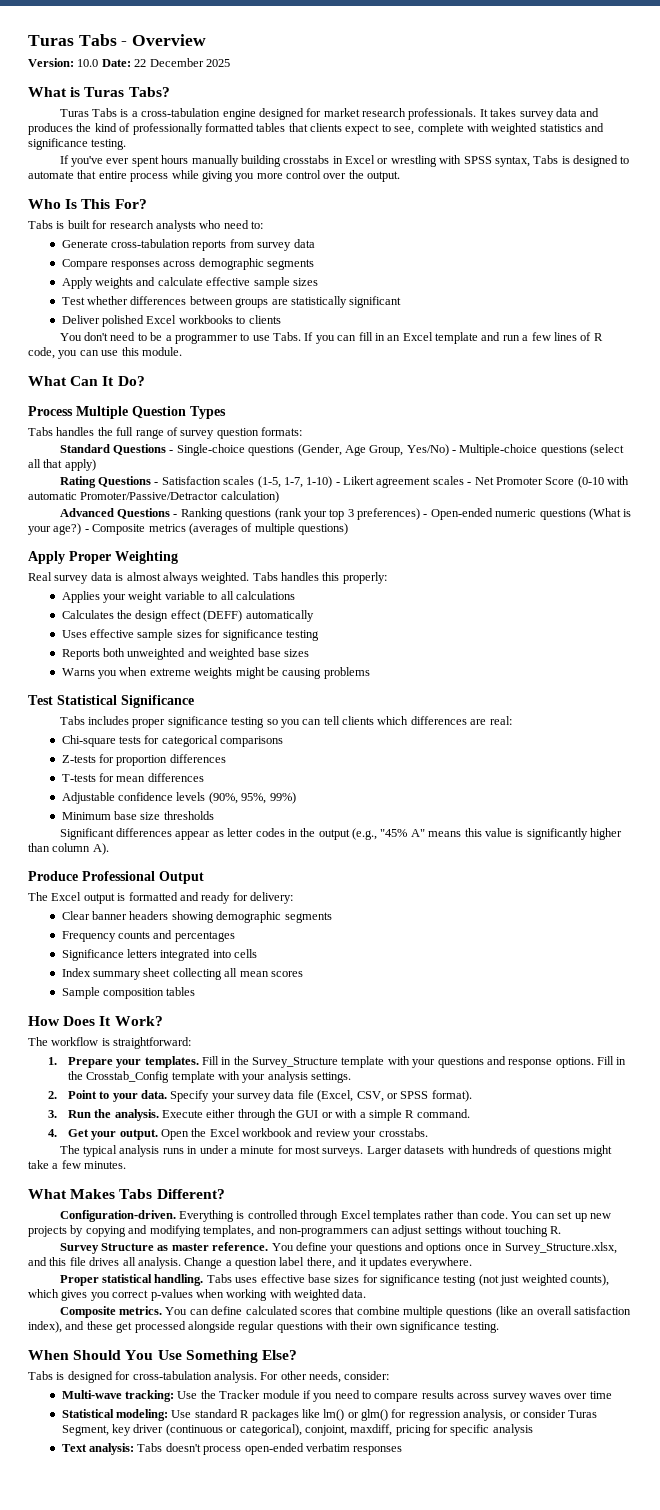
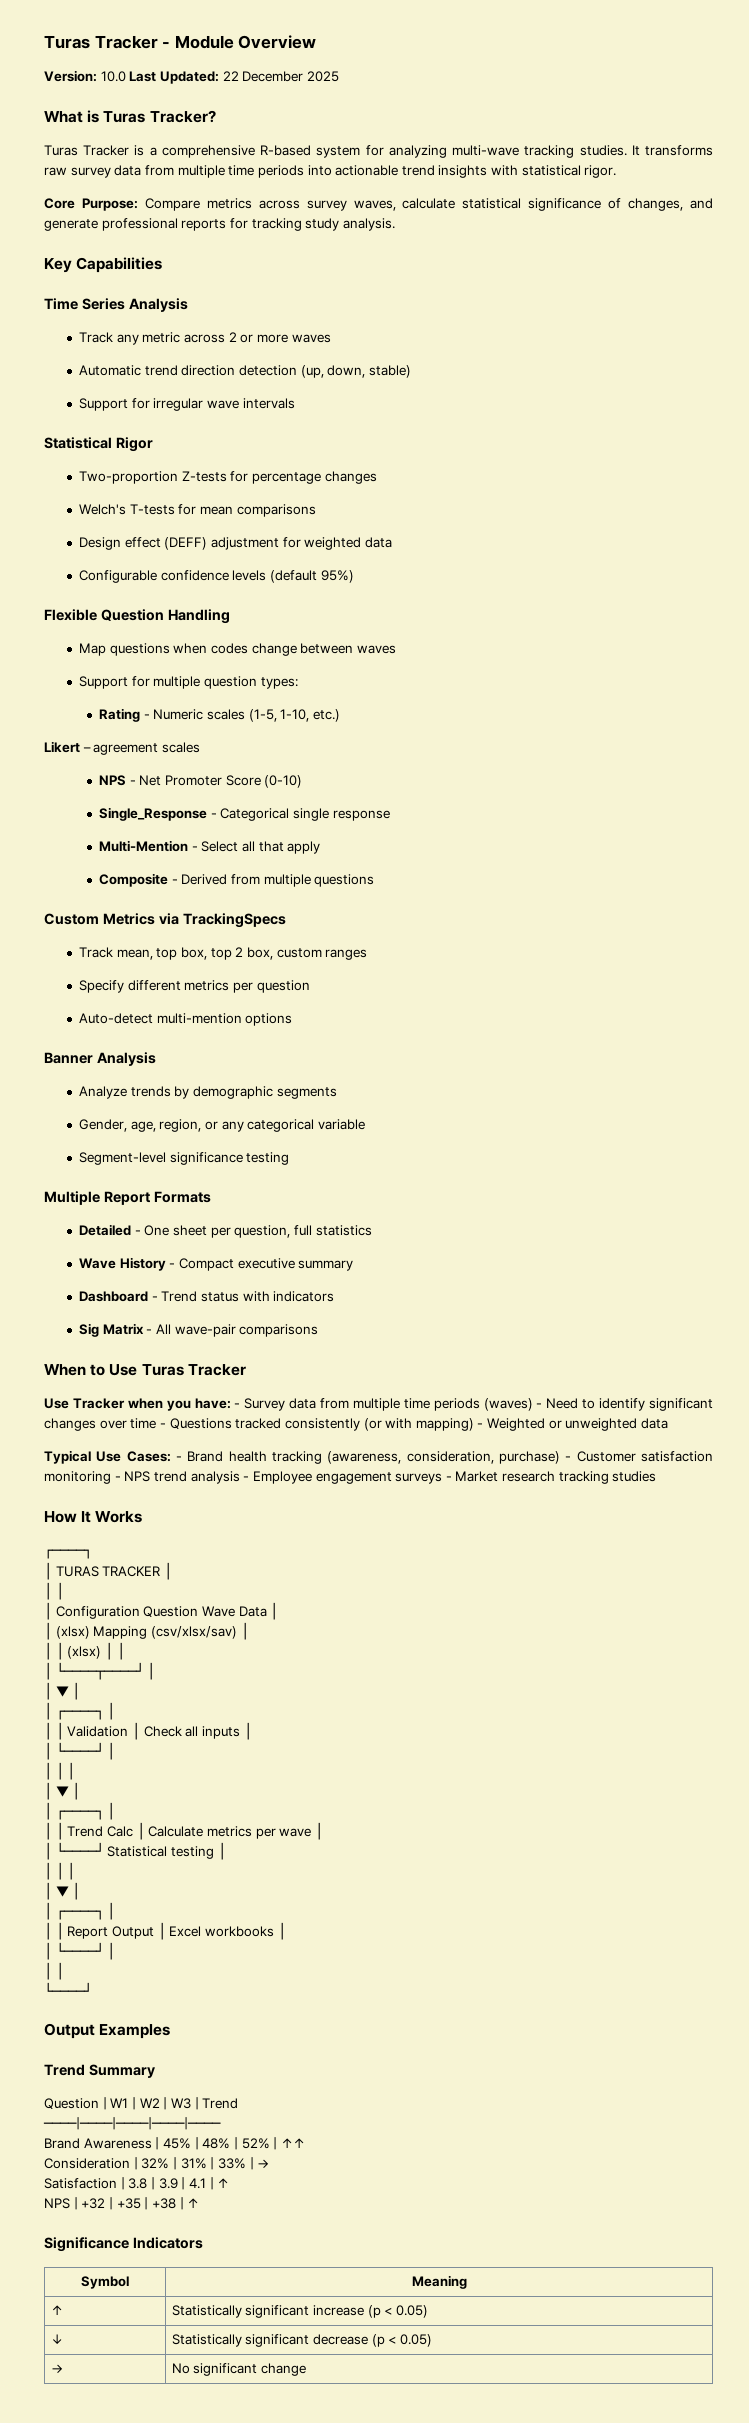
- Turas Tabs - Overview
+ Turas Tracker - Module Overview
- Version: 10.0 Date: 22 December 2025
+ Version: 10.0 Last Updated: 22 December 2025
- What is Turas Tabs?
- Turas Tabs is a cross-tabulation engine designed for market research professionals. It takes survey data and produces the kind of professionally formatted tables that clients expect to see, complete with weighted statistics and significance testing.
- If you've ever spent hours manually building crosstabs in Excel or wrestling with SPSS syntax, Tabs is designed to automate that entire process while giving you more control over the output.
- Who Is This For?
- Tabs is built for research analysts who need to:
- Generate cross-tabulation reports from survey data
- Compare responses across demographic segments
- Apply weights and calculate effective sample sizes
- Test whether differences between groups are statistically significant
- Deliver polished Excel workbooks to clients
- You don't need to be a programmer to use Tabs. If you can fill in an Excel template and run a few lines of R code, you can use this module.
- What Can It Do?
- Process Multiple Question Types
- Tabs handles the full range of survey question formats:
- Standard Questions - Single-choice questions (Gender, Age Group, Yes/No) - Multiple-choice questions (select all that apply)
- Rating Questions - Satisfaction scales (1-5, 1-7, 1-10) - Likert agreement scales - Net Promoter Score (0-10 with automatic Promoter/Passive/Detractor calculation)
- Advanced Questions - Ranking questions (rank your top 3 preferences) - Open-ended numeric questions (What is your age?) - Composite metrics (averages of multiple questions)
- Apply Proper Weighting
- Real survey data is almost always weighted. Tabs handles this properly:
- Applies your weight variable to all calculations
- Calculates the design effect (DEFF) automatically
- Uses effective sample sizes for significance testing
- Reports both unweighted and weighted base sizes
- Warns you when extreme weights might be causing problems
- Test Statistical Significance
- Tabs includes proper significance testing so you can tell clients which differences are real:
- Chi-square tests for categorical comparisons
- Z-tests for proportion differences
- T-tests for mean differences
- Adjustable confidence levels (90%, 95%, 99%)
- Minimum base size thresholds
- Significant differences appear as letter codes in the output (e.g., "45% A" means this value is significantly higher than column A).
- Produce Professional Output
- The Excel output is formatted and ready for delivery:
- Clear banner headers showing demographic segments
- Frequency counts and percentages
- Significance letters integrated into cells
- Index summary sheet collecting all mean scores
- Sample composition tables
- How Does It Work?
- The workflow is straightforward:
- 1. Prepare your templates. Fill in the Survey_Structure template with your questions and response options. Fill in the Crosstab_Config template with your analysis settings.
- 2. Point to your data. Specify your survey data file (Excel, CSV, or SPSS format).
- 3. Run the analysis. Execute either through the GUI or with a simple R command.
- 4. Get your output. Open the Excel workbook and review your crosstabs.
- The typical analysis runs in under a minute for most surveys. Larger datasets with hundreds of questions might take a few minutes.
- What Makes Tabs Different?
- Configuration-driven. Everything is controlled through Excel templates rather than code. You can set up new projects by copying and modifying templates, and non-programmers can adjust settings without touching R.
- Survey Structure as master reference. You define your questions and options once in Survey_Structure.xlsx, and this file drives all analysis. Change a question label there, and it updates everywhere.
- Proper statistical handling. Tabs uses effective base sizes for significance testing (not just weighted counts), which gives you correct p-values when working with weighted data.
- Composite metrics. You can define calculated scores that combine multiple questions (like an overall satisfaction index), and these get processed alongside regular questions with their own significance testing.
- When Should You Use Something Else?
- Tabs is designed for cross-tabulation analysis. For other needs, consider:
- Multi-wave tracking: Use the Tracker module if you need to compare results across survey waves over time
- Statistical modeling: Use standard R packages like lm() or glm() for regression analysis, or consider Turas Segment, key driver (continuous or categorical), conjoint, maxdiff, pricing for specific analysis
- Text analysis: Tabs doesn't process open-ended verbatim responses
+ What is Turas Tracker?
+ Turas Tracker is a comprehensive R-based system for analyzing multi-wave tracking studies. It transforms raw survey data from multiple time periods into actionable trend insights with statistical rigor.
+ Core Purpose: Compare metrics across survey waves, calculate statistical significance of changes, and generate professional reports for tracking study analysis.
+ Key Capabilities
+ Time Series Analysis
+ Track any metric across 2 or more waves
+ Automatic trend direction detection (up, down, stable)
+ Support for irregular wave intervals
+ Statistical Rigor
+ Two-proportion Z-tests for percentage changes
+ Welch's T-tests for mean comparisons
+ Design effect (DEFF) adjustment for weighted data
+ Configurable confidence levels (default 95%)
+ Flexible Question Handling
+ Map questions when codes change between waves
+ Support for multiple question types:
+ Rating - Numeric scales (1-5, 1-10, etc.)
+ Likert – agreement scales
+ NPS - Net Promoter Score (0-10)
+ Single_Response - Categorical single response
+ Multi-Mention - Select all that apply
+ Composite - Derived from multiple questions
+ Custom Metrics via TrackingSpecs
+ Track mean, top box, top 2 box, custom ranges
+ Specify different metrics per question
+ Auto-detect multi-mention options
+ Banner Analysis
+ Analyze trends by demographic segments
+ Gender, age, region, or any categorical variable
+ Segment-level significance testing
+ Multiple Report Formats
+ Detailed - One sheet per question, full statistics
+ Wave History - Compact executive summary
+ Dashboard - Trend status with indicators
+ Sig Matrix - All wave-pair comparisons
+ When to Use Turas Tracker
+ Use Tracker when you have: - Survey data from multiple time periods (waves) - Need to identify significant changes over time - Questions tracked consistently (or with mapping) - Weighted or unweighted data
+ Typical Use Cases: - Brand health tracking (awareness, consideration, purchase) - Customer satisfaction monitoring - NPS trend analysis - Employee engagement surveys - Market research tracking studies
+ How It Works
+ ┌────┐
+ │ TURAS TRACKER │
+ │ │
+ │ Configuration Question Wave Data │
+ │ (xlsx) Mapping (csv/xlsx/sav) │
+ │ │ (xlsx) │ │
+ │ └────┬────┘ │
+ │ ▼ │
+ │ ┌────┐ │
+ │ │ Validation │ Check all inputs │
+ │ └────┘ │
+ │ │ │
+ │ ▼ │
+ │ ┌────┐ │
+ │ │ Trend Calc │ Calculate metrics per wave │
+ │ └────┘ Statistical testing │
+ │ │ │
+ │ ▼ │
+ │ ┌────┐ │
+ │ │ Report Output │ Excel workbooks │
+ │ └────┘ │
+ │ │
+ └────┘
+ Output Examples
+ Trend Summary
+ Question | W1 | W2 | W3 | Trend
+ ────|────|────|────|────
+ Brand Awareness | 45% | 48% | 52% | ↑↑
+ Consideration | 32% | 31% | 33% | →
+ Satisfaction | 3.8 | 3.9 | 4.1 | ↑
+ NPS | +32 | +35 | +38 | ↑
+ Significance Indicators
+ Symbol | Meaning
+ ↑ | Statistically significant increase (p < 0.05)
+ ↓ | Statistically significant decrease (p < 0.05)
+ → | No significant change

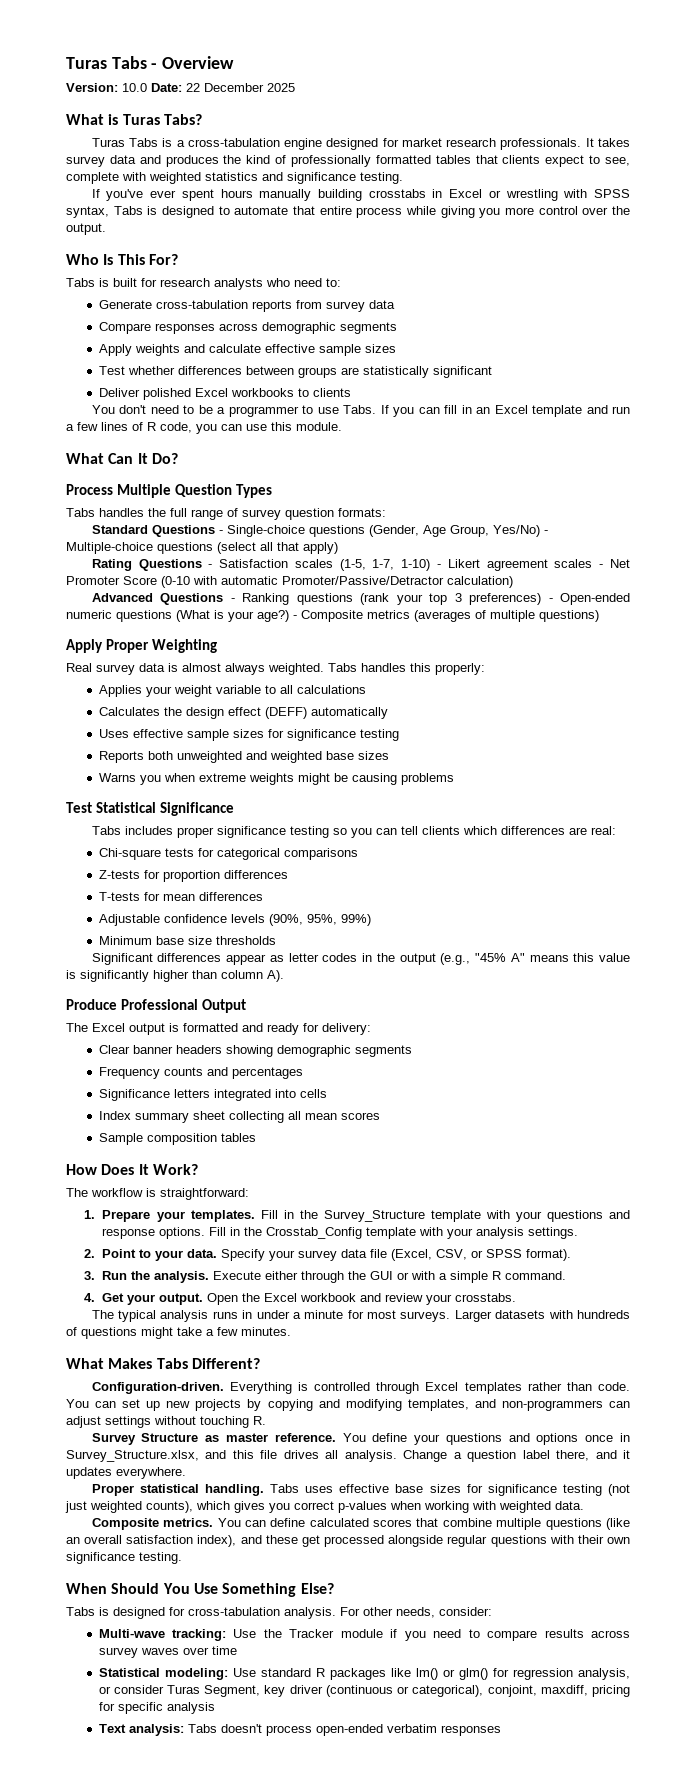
- Turas Tracker - Module Overview
+ Turas Tabs - Overview
- Version: 10.0 Last Updated: 22 December 2025
+ Version: 10.0 Date: 22 December 2025
- What is Turas Tracker?
- Turas Tracker is a comprehensive R-based system for analyzing multi-wave tracking studies. It transforms raw survey data from multiple time periods into actionable trend insights with statistical rigor.
- Core Purpose: Compare metrics across survey waves, calculate statistical significance of changes, and generate professional reports for tracking study analysis.
- Key Capabilities
- Time Series Analysis
- Track any metric across 2 or more waves
- Automatic trend direction detection (up, down, stable)
- Support for irregular wave intervals
- Statistical Rigor
- Two-proportion Z-tests for percentage changes
- Welch's T-tests for mean comparisons
- Design effect (DEFF) adjustment for weighted data
- Configurable confidence levels (default 95%)
- Flexible Question Handling
- Map questions when codes change between waves
- Support for multiple question types:
- Rating - Numeric scales (1-5, 1-10, etc.)
- Likert – agreement scales
- NPS - Net Promoter Score (0-10)
- Single_Response - Categorical single response
- Multi-Mention - Select all that apply
- Composite - Derived from multiple questions
- Custom Metrics via TrackingSpecs
- Track mean, top box, top 2 box, custom ranges
- Specify different metrics per question
- Auto-detect multi-mention options
- Banner Analysis
- Analyze trends by demographic segments
- Gender, age, region, or any categorical variable
- Segment-level significance testing
- Multiple Report Formats
- Detailed - One sheet per question, full statistics
- Wave History - Compact executive summary
- Dashboard - Trend status with indicators
- Sig Matrix - All wave-pair comparisons
- When to Use Turas Tracker
- Use Tracker when you have: - Survey data from multiple time periods (waves) - Need to identify significant changes over time - Questions tracked consistently (or with mapping) - Weighted or unweighted data
- Typical Use Cases: - Brand health tracking (awareness, consideration, purchase) - Customer satisfaction monitoring - NPS trend analysis - Employee engagement surveys - Market research tracking studies
- How It Works
- ┌────┐
- │ TURAS TRACKER │
- │ │
- │ Configuration Question Wave Data │
- │ (xlsx) Mapping (csv/xlsx/sav) │
- │ │ (xlsx) │ │
- │ └────┬────┘ │
- │ ▼ │
- │ ┌────┐ │
- │ │ Validation │ Check all inputs │
- │ └────┘ │
- │ │ │
- │ ▼ │
- │ ┌────┐ │
- │ │ Trend Calc │ Calculate metrics per wave │
- │ └────┘ Statistical testing │
- │ │ │
- │ ▼ │
- │ ┌────┐ │
- │ │ Report Output │ Excel workbooks │
- │ └────┘ │
- │ │
- └────┘
- Output Examples
- Trend Summary
- Question | W1 | W2 | W3 | Trend
- ────|────|────|────|────
- Brand Awareness | 45% | 48% | 52% | ↑↑
- Consideration | 32% | 31% | 33% | →
- Satisfaction | 3.8 | 3.9 | 4.1 | ↑
- NPS | +32 | +35 | +38 | ↑
- Significance Indicators
- Symbol | Meaning
- ↑ | Statistically significant increase (p < 0.05)
- ↓ | Statistically significant decrease (p < 0.05)
- → | No significant change
+ What is Turas Tabs?
+ Turas Tabs is a cross-tabulation engine designed for market research professionals. It takes survey data and produces the kind of professionally formatted tables that clients expect to see, complete with weighted statistics and significance testing.
+ If you've ever spent hours manually building crosstabs in Excel or wrestling with SPSS syntax, Tabs is designed to automate that entire process while giving you more control over the output.
+ Who Is This For?
+ Tabs is built for research analysts who need to:
+ Generate cross-tabulation reports from survey data
+ Compare responses across demographic segments
+ Apply weights and calculate effective sample sizes
+ Test whether differences between groups are statistically significant
+ Deliver polished Excel workbooks to clients
+ You don't need to be a programmer to use Tabs. If you can fill in an Excel template and run a few lines of R code, you can use this module.
+ What Can It Do?
+ Process Multiple Question Types
+ Tabs handles the full range of survey question formats:
+ Standard Questions - Single-choice questions (Gender, Age Group, Yes/No) - Multiple-choice questions (select all that apply)
+ Rating Questions - Satisfaction scales (1-5, 1-7, 1-10) - Likert agreement scales - Net Promoter Score (0-10 with automatic Promoter/Passive/Detractor calculation)
+ Advanced Questions - Ranking questions (rank your top 3 preferences) - Open-ended numeric questions (What is your age?) - Composite metrics (averages of multiple questions)
+ Apply Proper Weighting
+ Real survey data is almost always weighted. Tabs handles this properly:
+ Applies your weight variable to all calculations
+ Calculates the design effect (DEFF) automatically
+ Uses effective sample sizes for significance testing
+ Reports both unweighted and weighted base sizes
+ Warns you when extreme weights might be causing problems
+ Test Statistical Significance
+ Tabs includes proper significance testing so you can tell clients which differences are real:
+ Chi-square tests for categorical comparisons
+ Z-tests for proportion differences
+ T-tests for mean differences
+ Adjustable confidence levels (90%, 95%, 99%)
+ Minimum base size thresholds
+ Significant differences appear as letter codes in the output (e.g., "45% A" means this value is significantly higher than column A).
+ Produce Professional Output
+ The Excel output is formatted and ready for delivery:
+ Clear banner headers showing demographic segments
+ Frequency counts and percentages
+ Significance letters integrated into cells
+ Index summary sheet collecting all mean scores
+ Sample composition tables
+ How Does It Work?
+ The workflow is straightforward:
+ 1. Prepare your templates. Fill in the Survey_Structure template with your questions and response options. Fill in the Crosstab_Config template with your analysis settings.
+ 2. Point to your data. Specify your survey data file (Excel, CSV, or SPSS format).
+ 3. Run the analysis. Execute either through the GUI or with a simple R command.
+ 4. Get your output. Open the Excel workbook and review your crosstabs.
+ The typical analysis runs in under a minute for most surveys. Larger datasets with hundreds of questions might take a few minutes.
+ What Makes Tabs Different?
+ Configuration-driven. Everything is controlled through Excel templates rather than code. You can set up new projects by copying and modifying templates, and non-programmers can adjust settings without touching R.
+ Survey Structure as master reference. You define your questions and options once in Survey_Structure.xlsx, and this file drives all analysis. Change a question label there, and it updates everywhere.
+ Proper statistical handling. Tabs uses effective base sizes for significance testing (not just weighted counts), which gives you correct p-values when working with weighted data.
+ Composite metrics. You can define calculated scores that combine multiple questions (like an overall satisfaction index), and these get processed alongside regular questions with their own significance testing.
+ When Should You Use Something Else?
+ Tabs is designed for cross-tabulation analysis. For other needs, consider:
+ Multi-wave tracking: Use the Tracker module if you need to compare results across survey waves over time
+ Statistical modeling: Use standard R packages like lm() or glm() for regression analysis, or consider Turas Segment, key driver (continuous or categorical), conjoint, maxdiff, pricing for specific analysis
+ Text analysis: Tabs doesn't process open-ended verbatim responses

